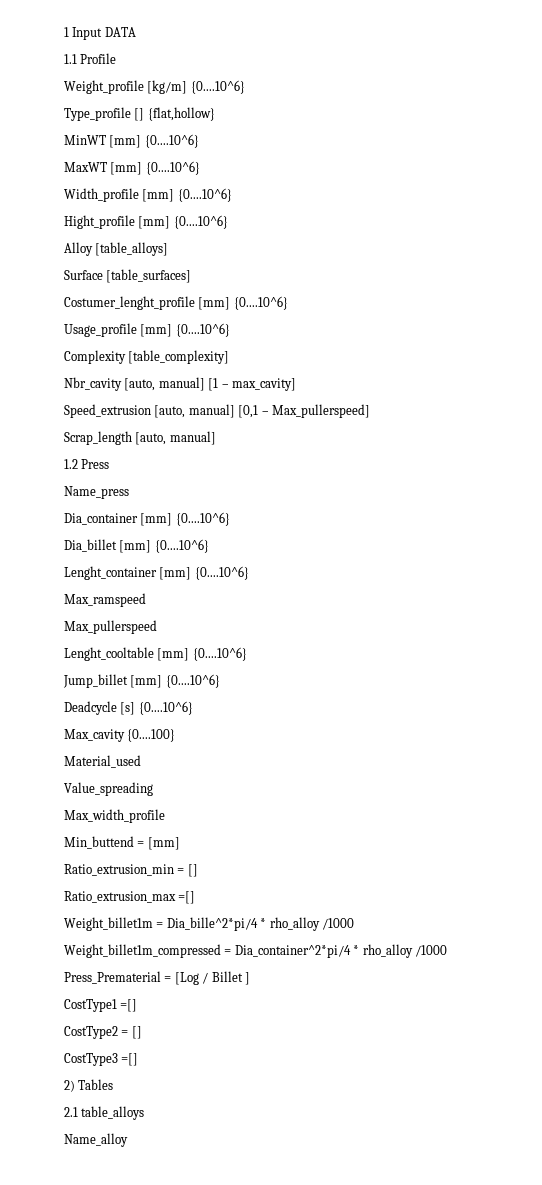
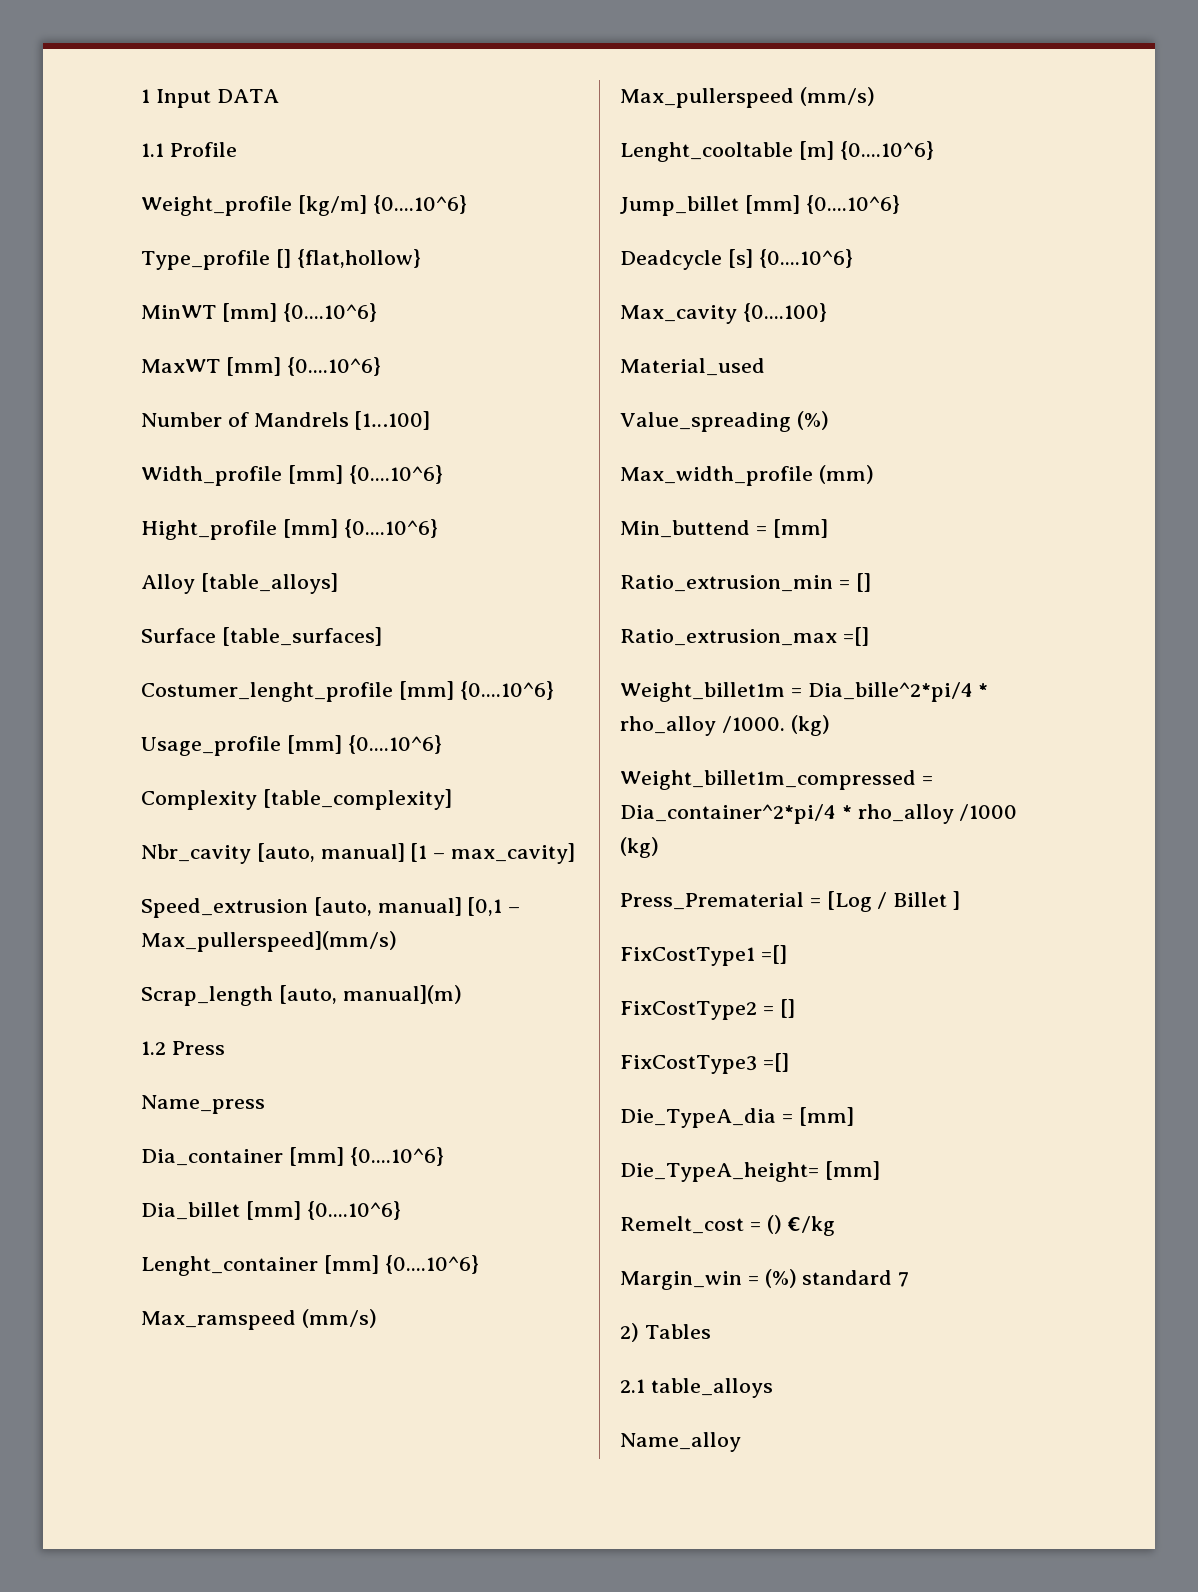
+ Number of Mandrels [1…100]
- Speed_extrusion [auto, manual] [0,1 – Max_pullerspeed]
+ Speed_extrusion [auto, manual] [0,1 – Max_pullerspeed](mm/s)
- Scrap_length [auto, manual]
+ Scrap_length [auto, manual](m)
- Max_ramspeed
+ Max_ramspeed (mm/s)
- Max_pullerspeed
+ Max_pullerspeed (mm/s)
- Lenght_cooltable [mm] {0....10^6}
+ Lenght_cooltable [m] {0....10^6}
- Value_spreading
+ Value_spreading (%)
- Max_width_profile
+ Max_width_profile (mm)
- Weight_billet1m = Dia_bille^2*pi/4 * rho_alloy /1000
+ Weight_billet1m = Dia_bille^2*pi/4 * rho_alloy /1000. (kg)
- Weight_billet1m_compressed = Dia_container^2*pi/4 * rho_alloy /1000
+ Weight_billet1m_compressed = Dia_container^2*pi/4 * rho_alloy /1000 (kg)
- CostType1 =[]
- CostType2 = []
- CostType3 =[]
+ FixCostType1 =[]
+ FixCostType2 = []
+ FixCostType3 =[]
+ Die_TypeA_dia = [mm]
+ Die_TypeA_height= [mm]
+ Remelt_cost = () €/kg
+ Margin_win = (%) standard 7

